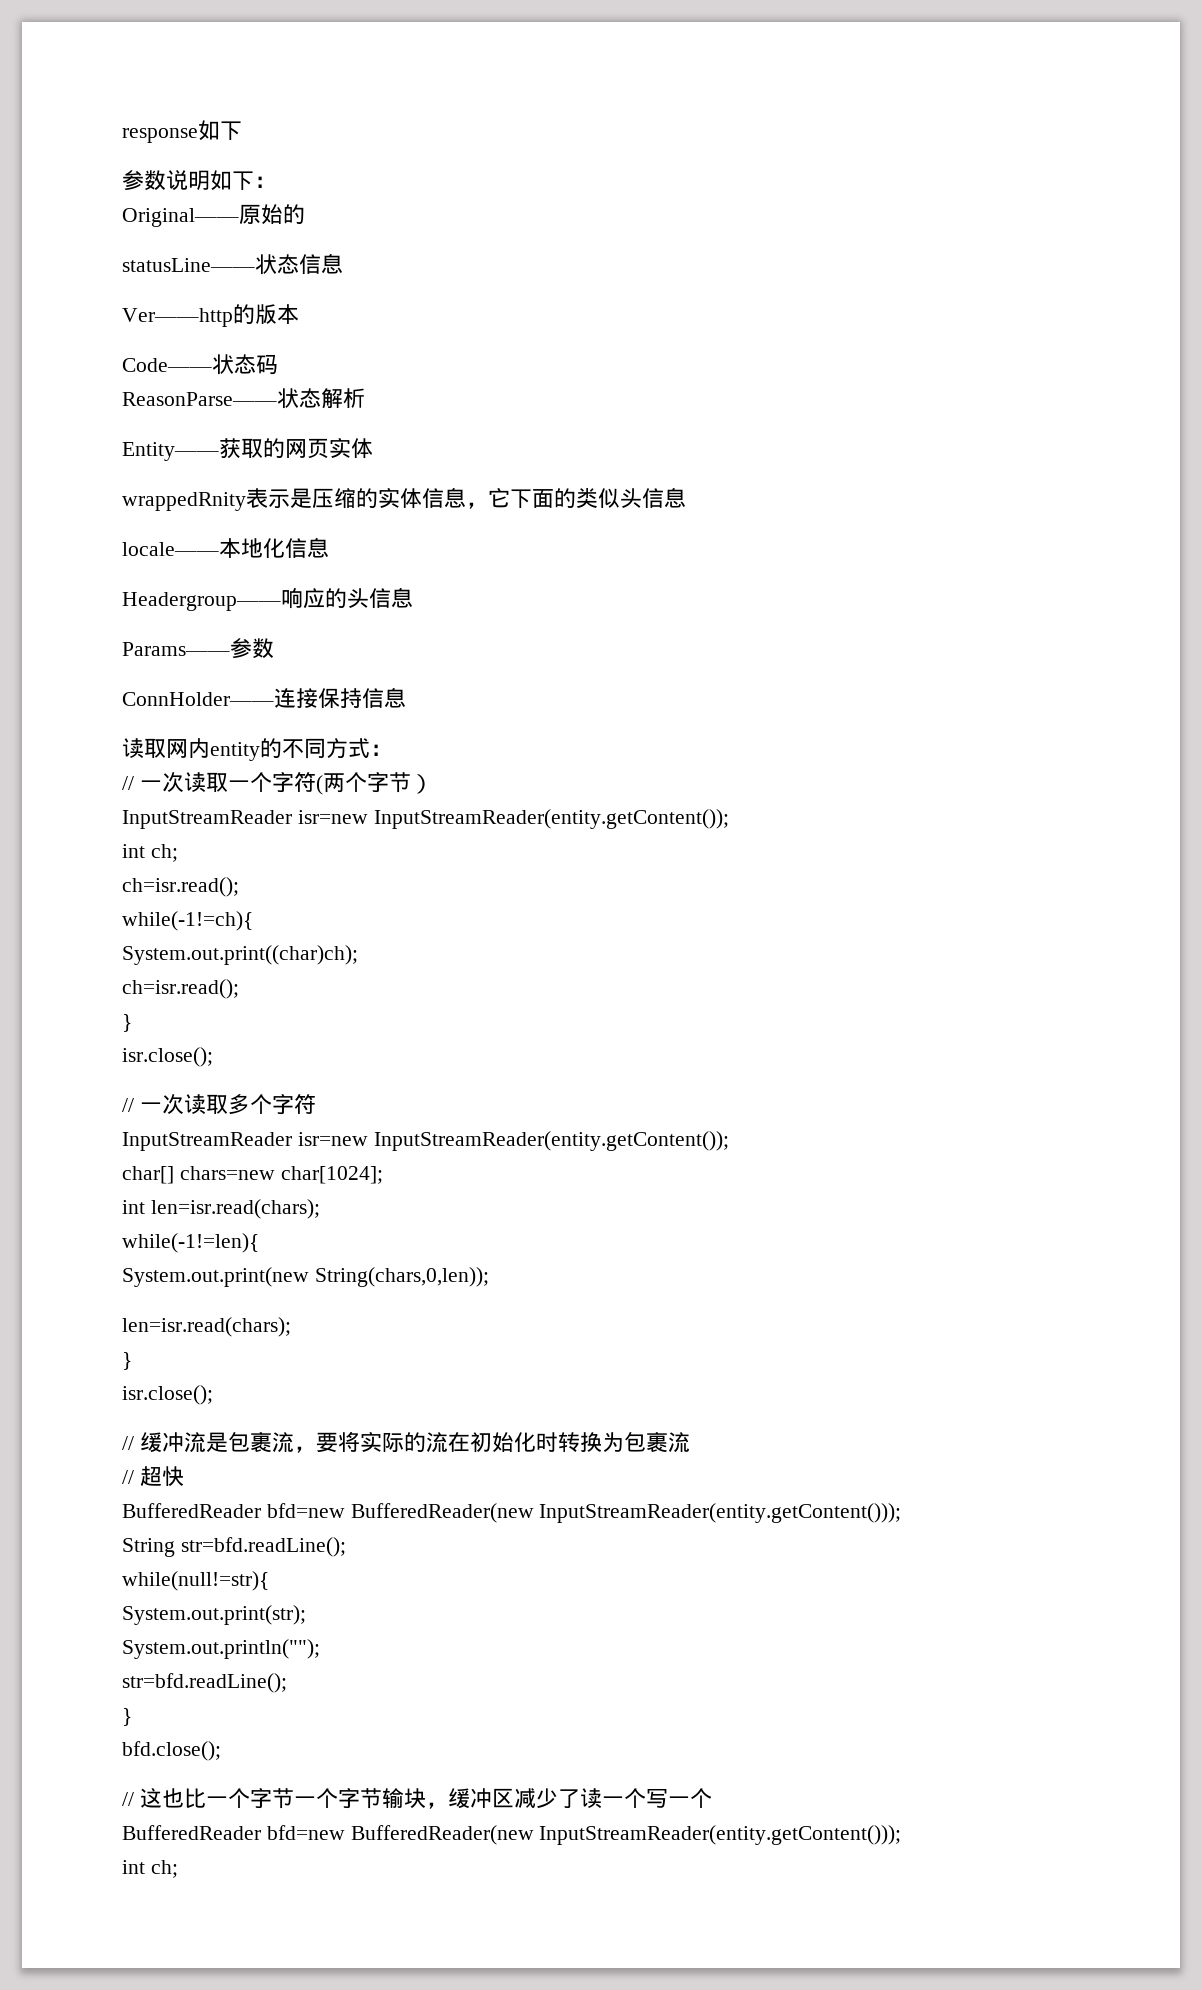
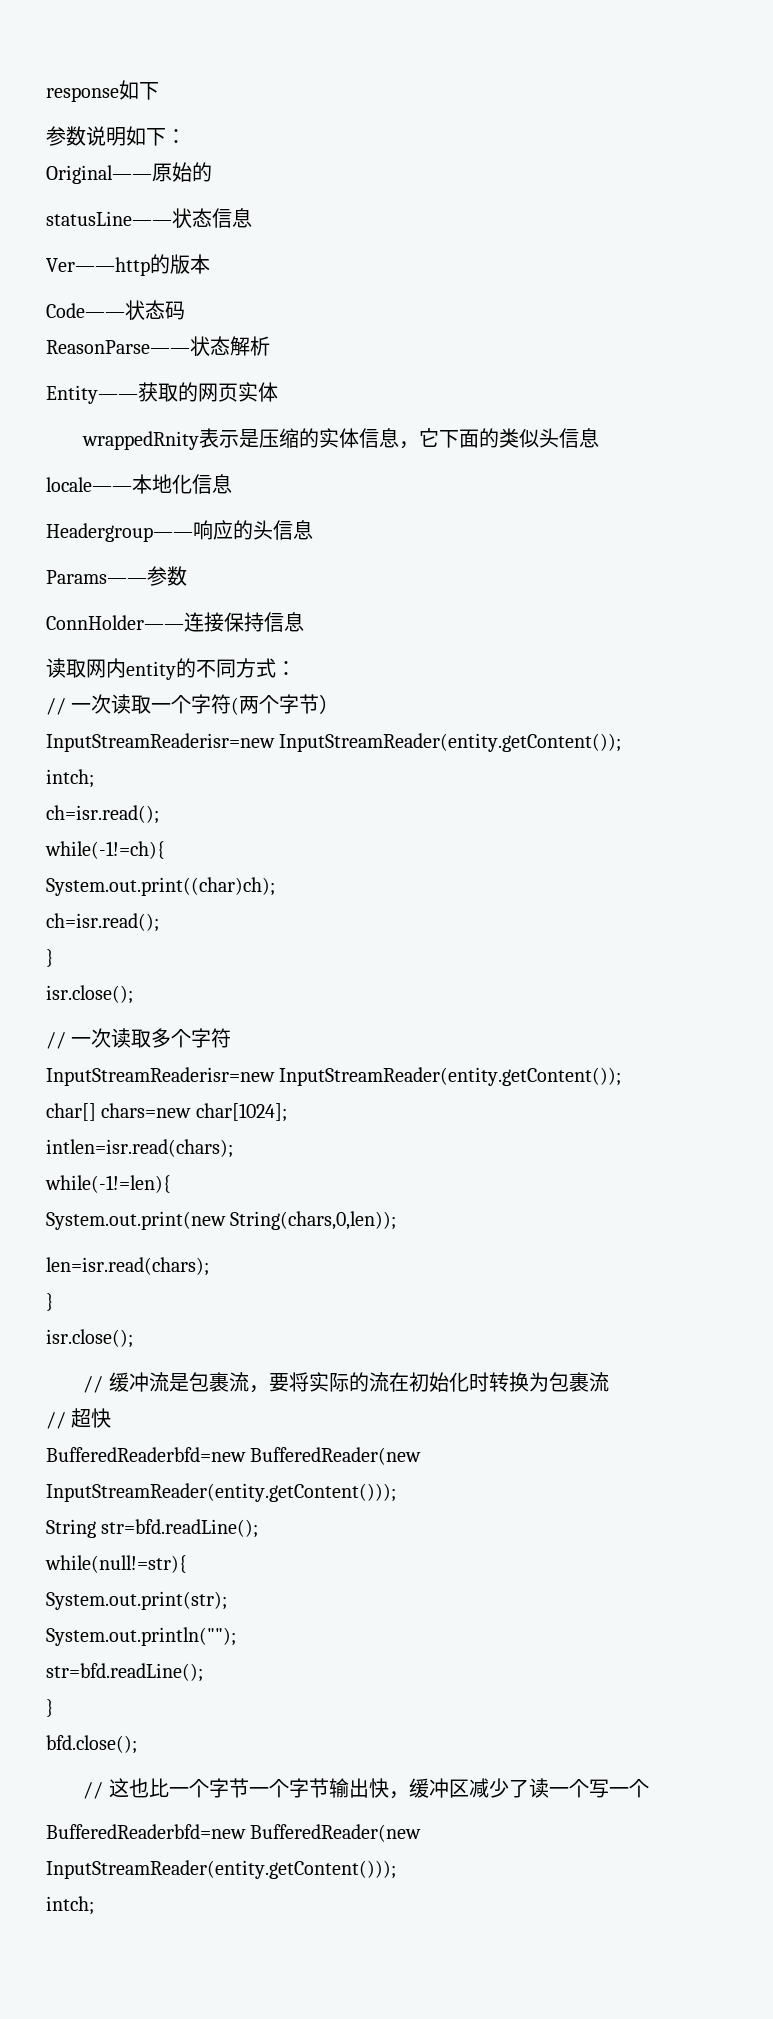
  // 一次读取一个字符(两个字节）
- InputStreamReader isr=new InputStreamReader(entity.getContent());
- int ch;
+ InputStreamReaderisr=new InputStreamReader(entity.getContent());
+ intch;
  // 一次读取多个字符
- InputStreamReader isr=new InputStreamReader(entity.getContent());
+ InputStreamReaderisr=new InputStreamReader(entity.getContent());
- int len=isr.read(chars);
+ intlen=isr.read(chars);
  // 超快
- BufferedReader bfd=new BufferedReader(new InputStreamReader(entity.getContent()));
+ BufferedReaderbfd=new BufferedReader(new InputStreamReader(entity.getContent()));
- // 这也比一个字节一个字节输块，缓冲区减少了读一个写一个
- BufferedReader bfd=new BufferedReader(new InputStreamReader(entity.getContent()));
- int ch;
+ // 这也比一个字节一个字节输出快，缓冲区减少了读一个写一个
+ BufferedReaderbfd=new BufferedReader(new InputStreamReader(entity.getContent()));
+ intch;

